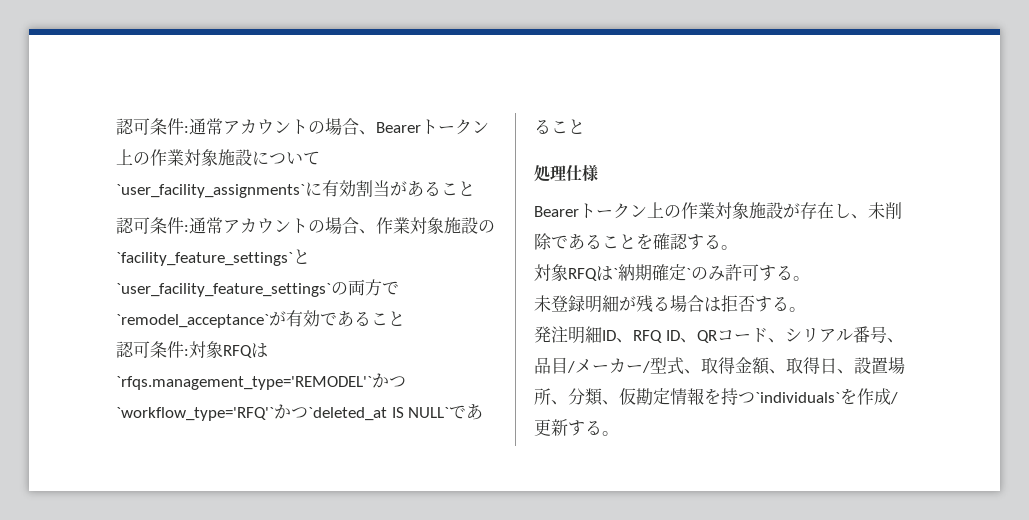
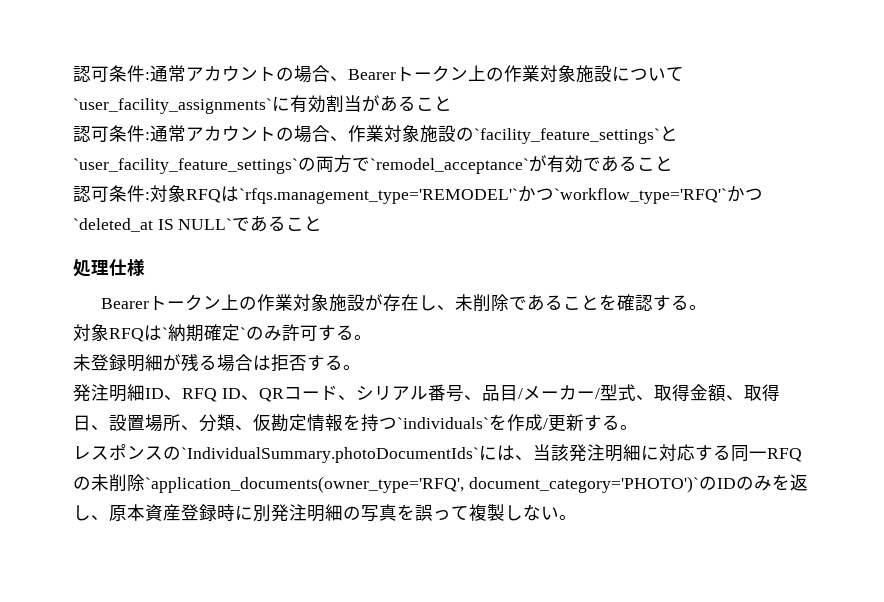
+ レスポンスの`IndividualSummary.photoDocumentIds`には、当該発注明細に対応する同一RFQの未削除`application_documents(owner_type='RFQ', document_category='PHOTO')`のIDのみを返し、原本資産登録時に別発注明細の写真を誤って複製しない。

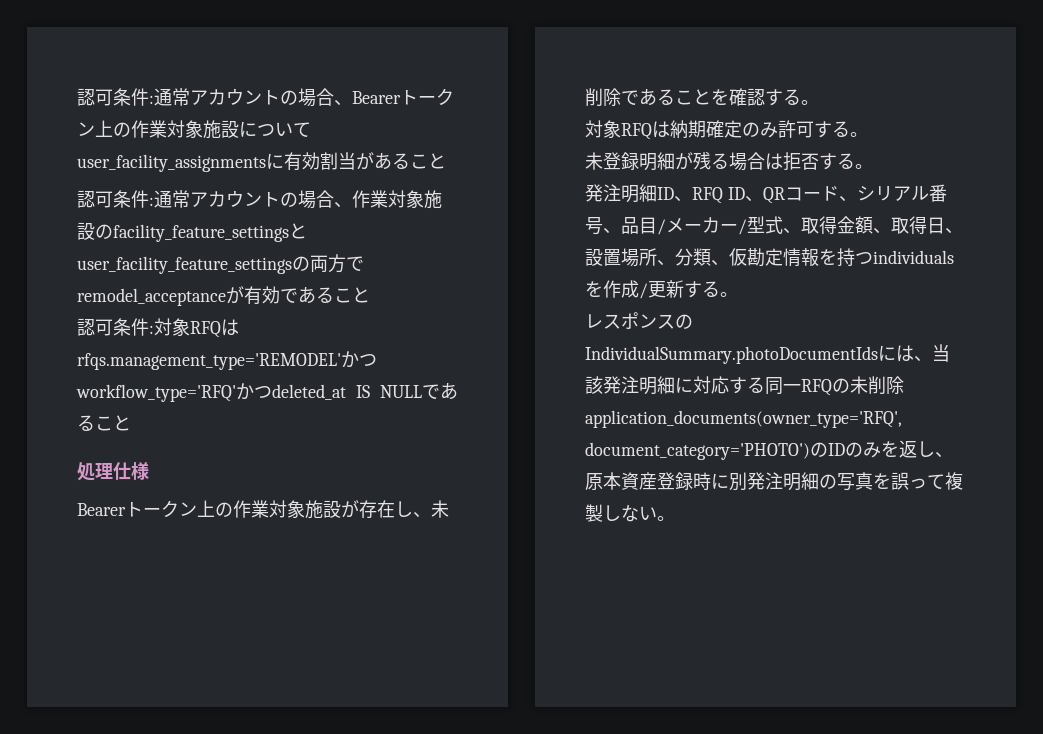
- 認可条件:通常アカウントの場合、Bearerトークン上の作業対象施設について`user_facility_assignments`に有効割当があること
+ 認可条件:通常アカウントの場合、Bearerトークン上の作業対象施設についてuser_facility_assignmentsに有効割当があること
- 認可条件:通常アカウントの場合、作業対象施設の`facility_feature_settings`と`user_facility_feature_settings`の両方で`remodel_acceptance`が有効であること
+ 認可条件:通常アカウントの場合、作業対象施設のfacility_feature_settingsとuser_facility_feature_settingsの両方でremodel_acceptanceが有効であること
- 認可条件:対象RFQは`rfqs.management_type='REMODEL'`かつ`workflow_type='RFQ'`かつ`deleted_at IS NULL`であること
+ 認可条件:対象RFQはrfqs.management_type='REMODEL'かつworkflow_type='RFQ'かつdeleted_at IS NULLであること
- 対象RFQは`納期確定`のみ許可する。
+ 対象RFQは納期確定のみ許可する。
- 発注明細ID、RFQ ID、QRコード、シリアル番号、品目/メーカー/型式、取得金額、取得日、設置場所、分類、仮勘定情報を持つ`individuals`を作成/更新する。
+ 発注明細ID、RFQ ID、QRコード、シリアル番号、品目/メーカー/型式、取得金額、取得日、設置場所、分類、仮勘定情報を持つindividualsを作成/更新する。
- レスポンスの`IndividualSummary.photoDocumentIds`には、当該発注明細に対応する同一RFQの未削除`application_documents(owner_type='RFQ', document_category='PHOTO')`のIDのみを返し、原本資産登録時に別発注明細の写真を誤って複製しない。
+ レスポンスのIndividualSummary.photoDocumentIdsには、当該発注明細に対応する同一RFQの未削除application_documents(owner_type='RFQ', document_category='PHOTO')のIDのみを返し、原本資産登録時に別発注明細の写真を誤って複製しない。

